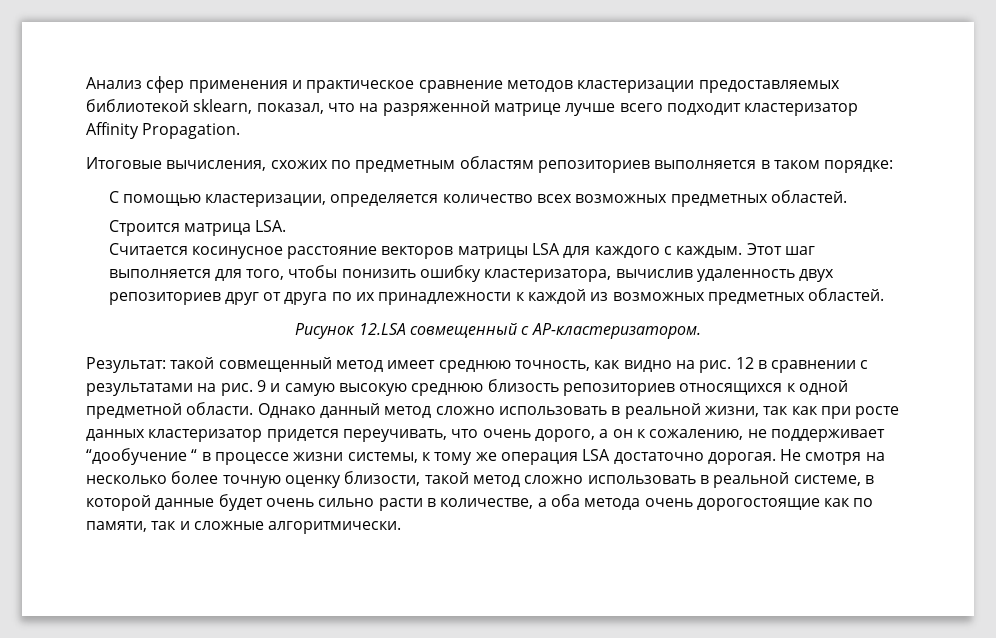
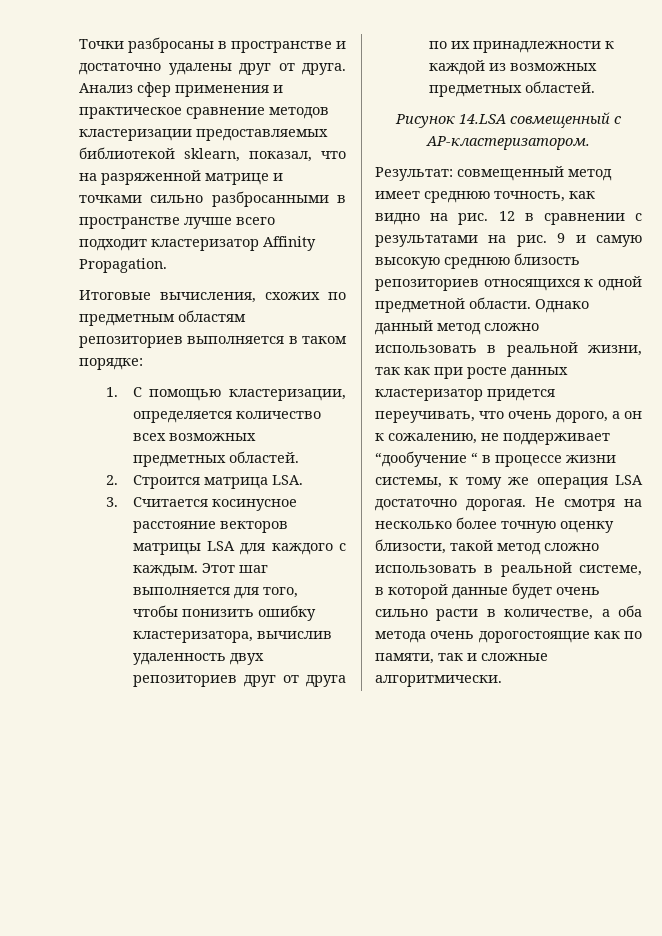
+ Точки разбросаны в пространстве и достаточно удалены друг от друга.
- Анализ сфер применения и практическое сравнение методов кластеризации предоставляемых библиотекой sklearn, показал, что на разряженной матрице лучше всего подходит кластеризатор Affinity Propagation.
+ Анализ сфер применения и практическое сравнение методов кластеризации предоставляемых библиотекой sklearn, показал, что на разряженной матрице и точками сильно разбросанными в пространстве лучше всего подходит кластеризатор Affinity Propagation.
- С помощью кластеризации, определяется количество всех возможных предметных областей.
+ 1. С помощью кластеризации, определяется количество всех возможных предметных областей.
- Строится матрица LSA.
+ 2. Строится матрица LSA.
- Считается косинусное расстояние векторов матрицы LSA для каждого с каждым.
+ 3. Считается косинусное расстояние векторов матрицы LSA для каждого с каждым.
- Рисунок 12.LSA совмещенный с AP-кластеризатором.
+ Рисунок 14.LSA совмещенный с AP-кластеризатором.
- Результат: такой совмещенный метод имеет среднюю точность, как видно на рис.
+ Результат: совмещенный метод имеет среднюю точность, как видно на рис.

